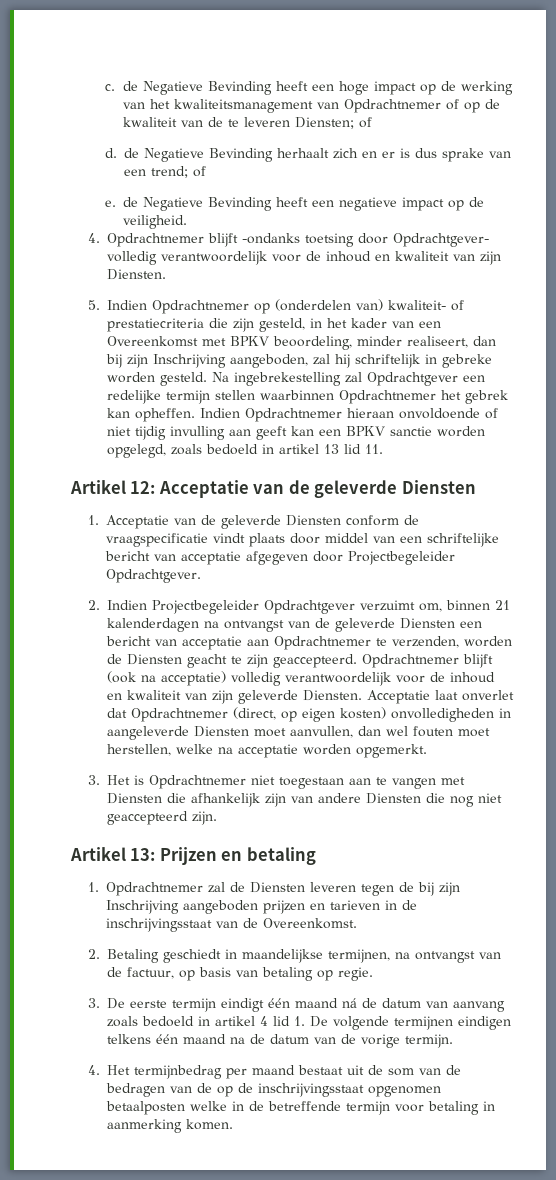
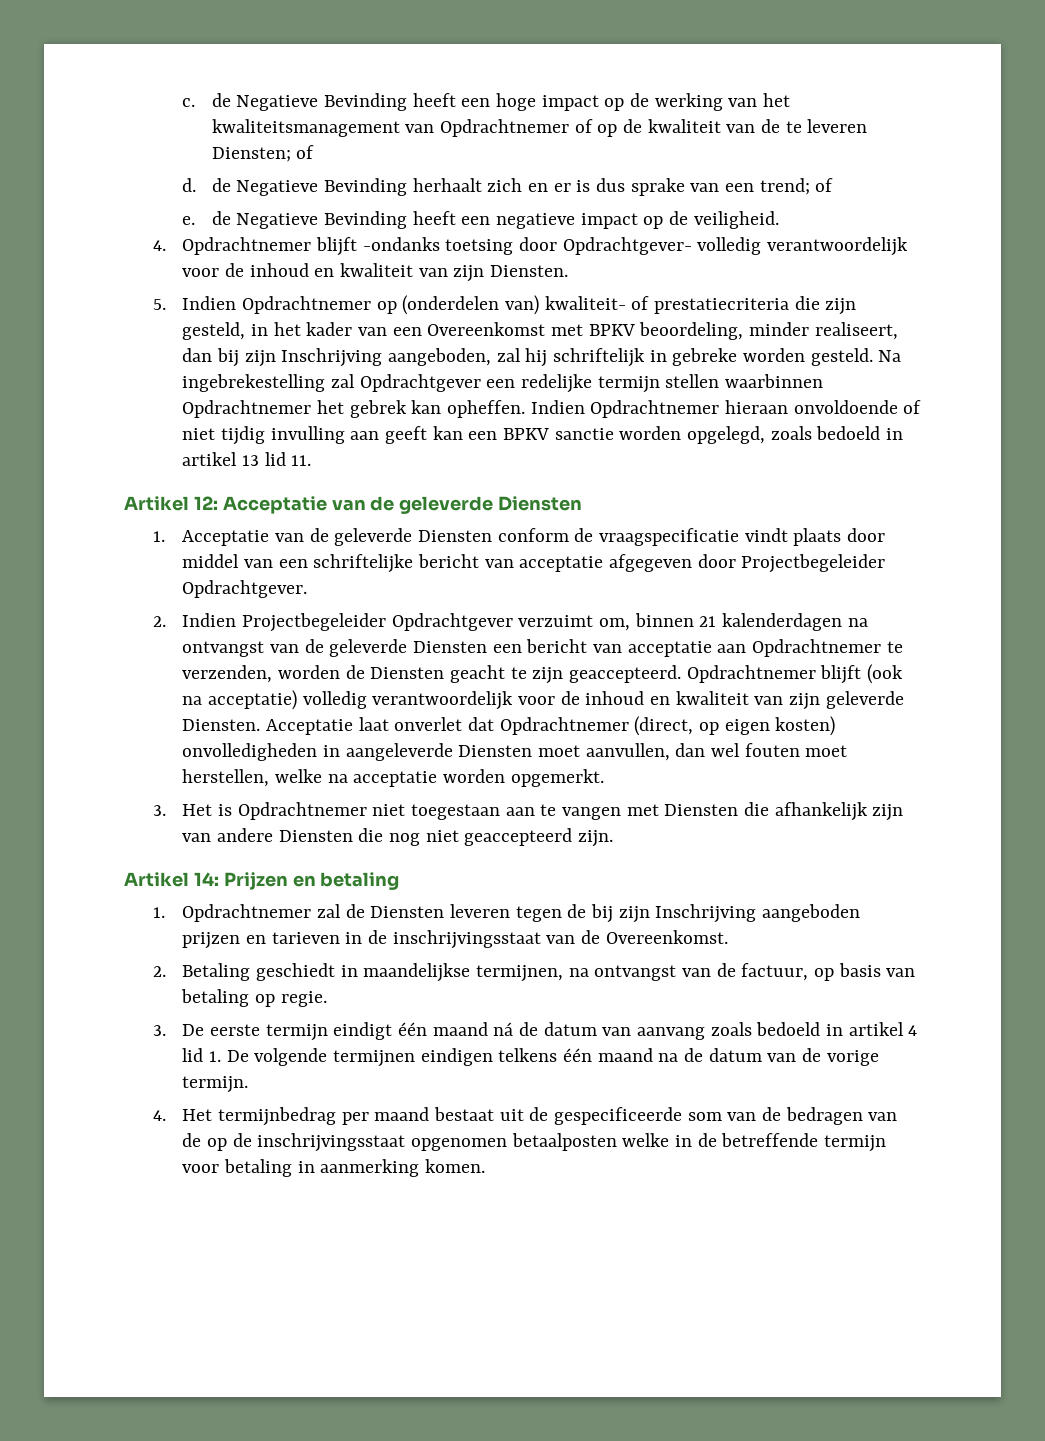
- Artikel 13: Prijzen en betaling
+ Artikel 14: Prijzen en betaling
- 4. Het termijnbedrag per maand bestaat uit de som van de bedragen van de op de inschrijvingsstaat opgenomen betaalposten welke in de betreffende termijn voor betaling in aanmerking komen.
+ 4. Het termijnbedrag per maand bestaat uit de gespecificeerde som van de bedragen van de op de inschrijvingsstaat opgenomen betaalposten welke in de betreffende termijn voor betaling in aanmerking komen.

